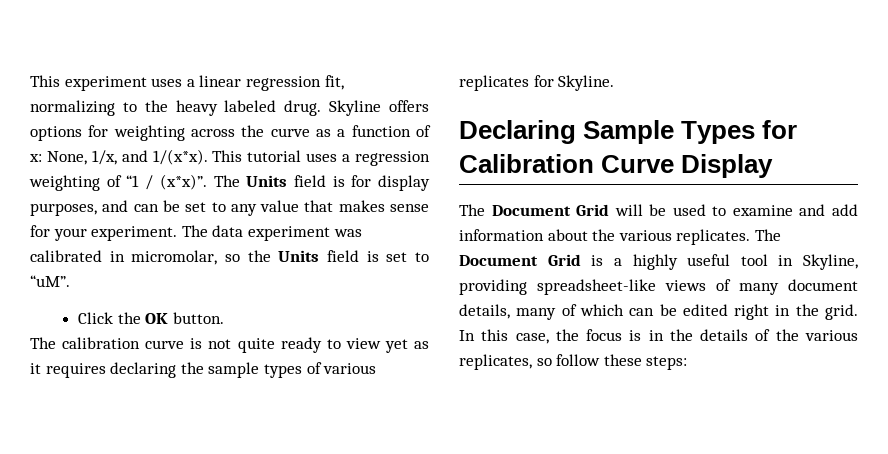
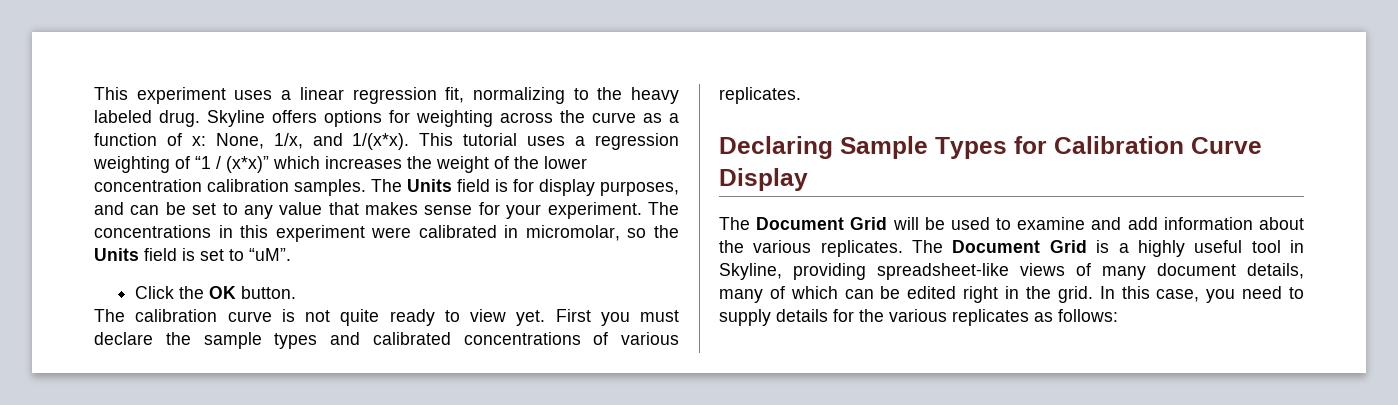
- This tutorial uses a regression weighting of “1 / (x*x)”.
+ This tutorial uses a regression weighting of “1 / (x*x)” which increases the weight of the lower concentration calibration samples.
- The data experiment was calibrated in micromolar, so the Units field is set to “uM”.
+ The concentrations in this experiment were calibrated in micromolar, so the Units field is set to “uM”.
- The calibration curve is not quite ready to view yet as it requires declaring the sample types of various replicates for Skyline.
+ The calibration curve is not quite ready to view yet. First you must declare the sample types and calibrated concentrations of various replicates.
- In this case, the focus is in the details of the various replicates, so follow these steps:
+ In this case, you need to supply details for the various replicates as follows:

